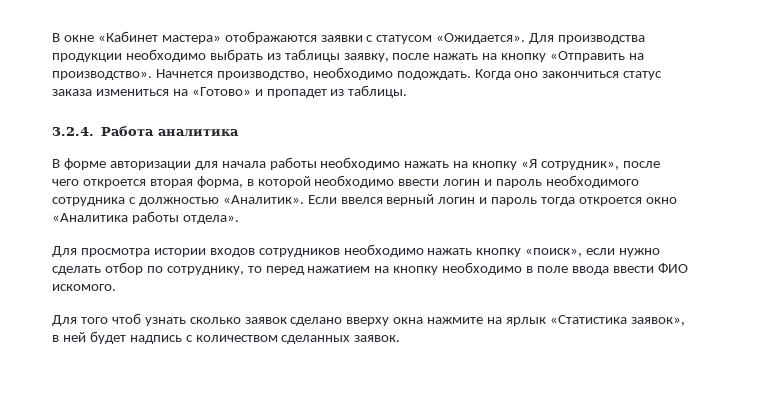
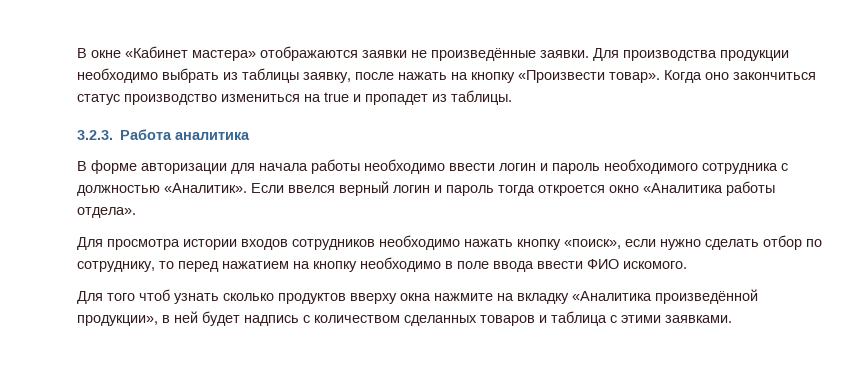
- В окне «Кабинет мастера» отображаются заявки с статусом «Ожидается».
+ В окне «Кабинет мастера» отображаются заявки не произведённые заявки.
- Для производства продукции необходимо выбрать из таблицы заявку, после нажать на кнопку «Отправить на производство». Начнется производство, необходимо подождать.
+ Для производства продукции необходимо выбрать из таблицы заявку, после нажать на кнопку «Произвести товар».
- Когда оно закончиться статус заказа измениться на «Готово» и пропадет из таблицы.
+ Когда оно закончиться статус производство измениться на true и пропадет из таблицы.
- 3.2.4. Работа аналитика
+ 3.2.3. Работа аналитика
- В форме авторизации для начала работы необходимо нажать на кнопку «Я сотрудник», после чего откроется вторая форма, в которой необходимо ввести логин и пароль необходимого сотрудника с должностью «Аналитик».
+ В форме авторизации для начала работы необходимо ввести логин и пароль необходимого сотрудника с должностью «Аналитик».
- Для того чтоб узнать сколько заявок сделано вверху окна нажмите на ярлык «Статистика заявок», в ней будет надпись с количеством сделанных заявок.
+ Для того чтоб узнать сколько продуктов вверху окна нажмите на вкладку «Аналитика произведённой продукции», в ней будет надпись с количеством сделанных товаров и таблица с этими заявками.

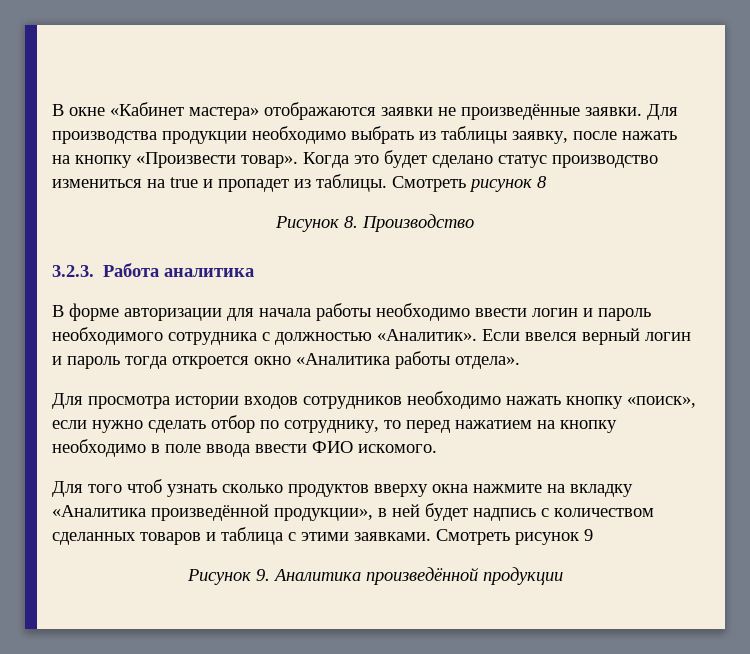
- Когда оно закончиться статус производство измениться на true и пропадет из таблицы.
+ Когда это будет сделано статус производство измениться на true и пропадет из таблицы. Смотреть рисунок 8
+ Рисунок 8. Производство
+ Смотреть рисунок 9
+ Рисунок 9. Аналитика произведённой продукции

